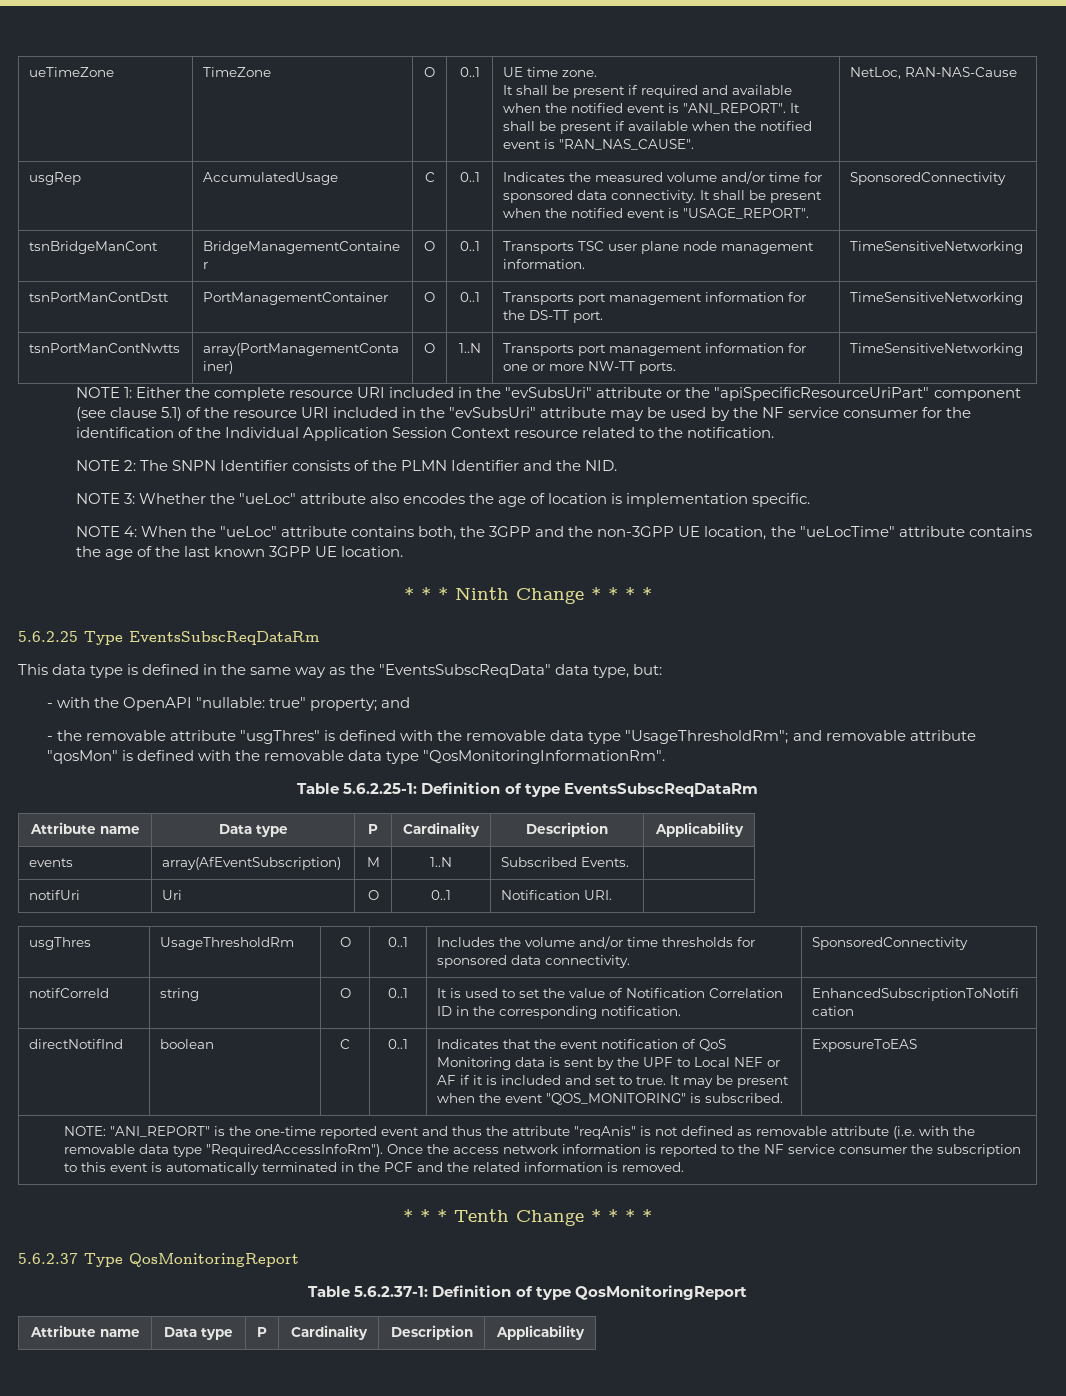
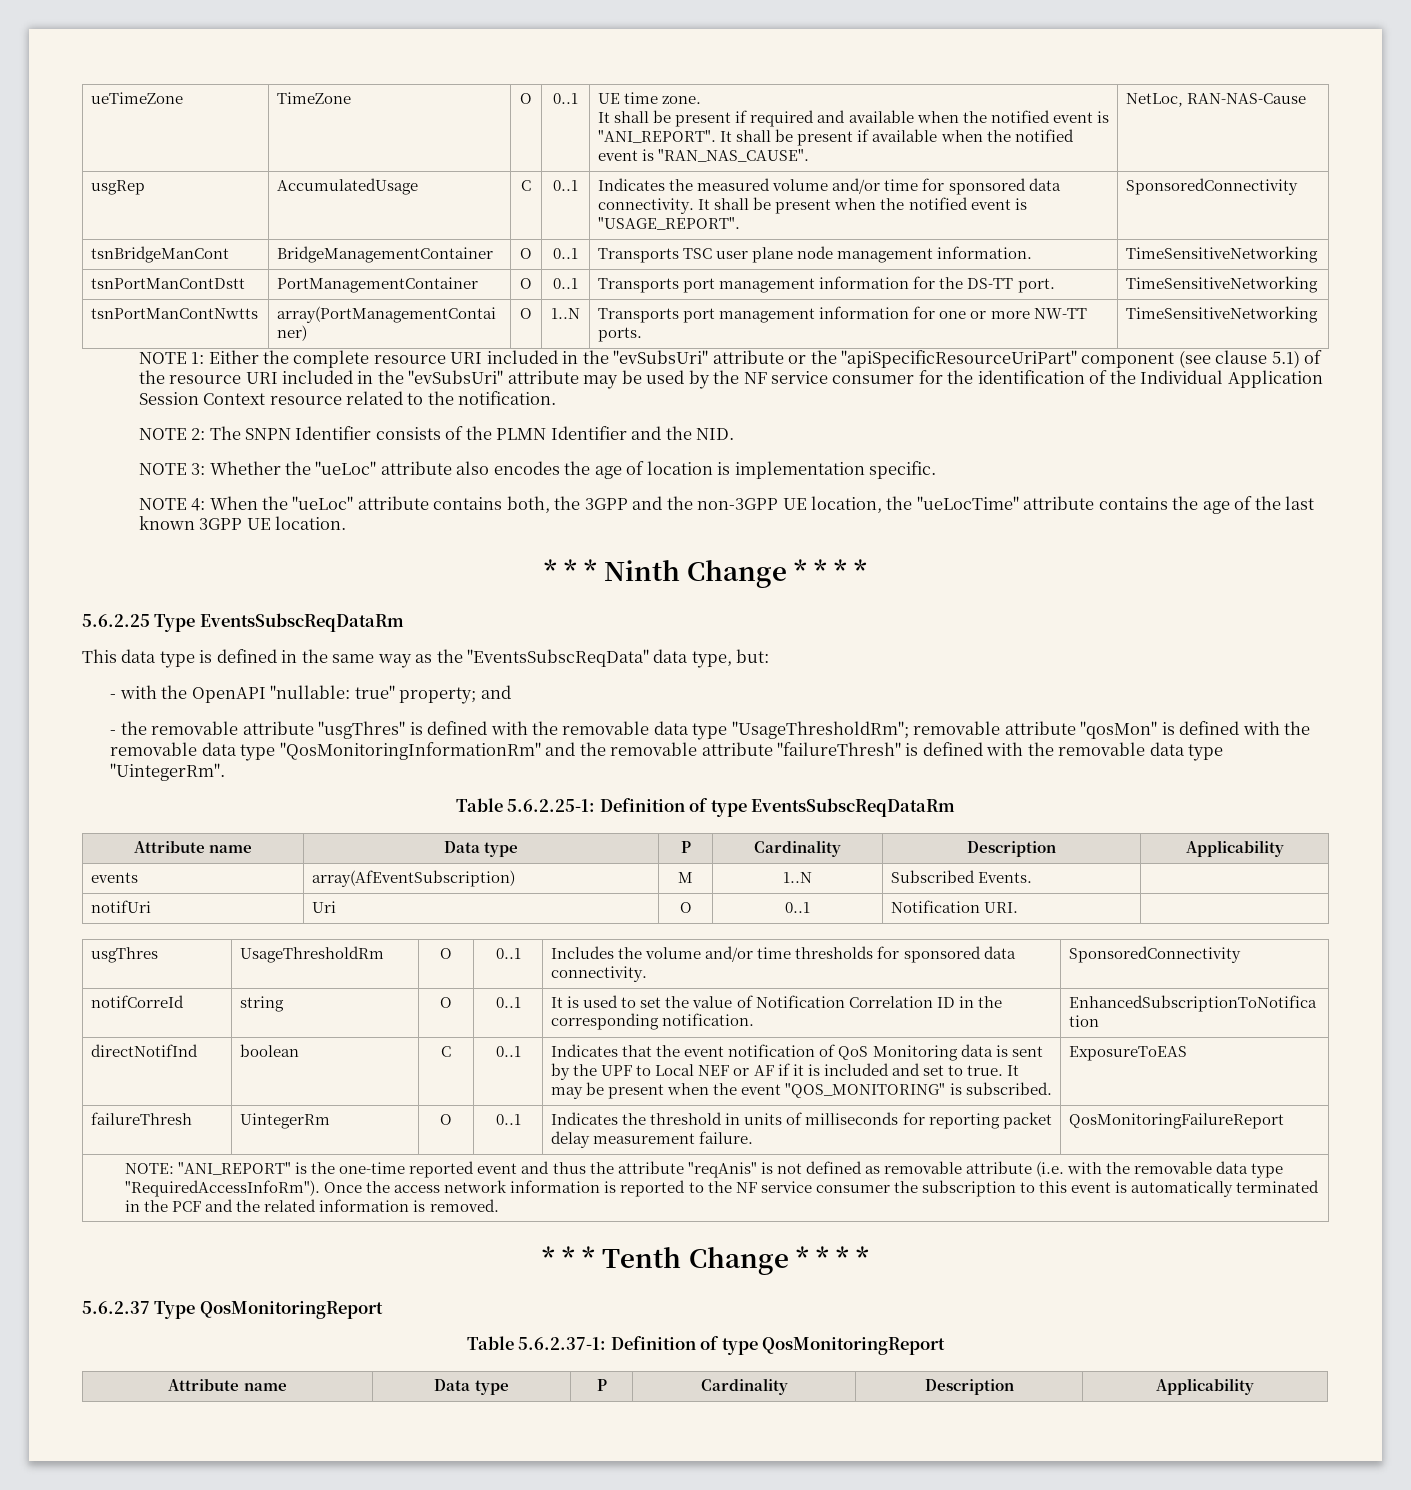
- - the removable attribute "usgThres" is defined with the removable data type "UsageThresholdRm"; and removable attribute "qosMon" is defined with the removable data type "QosMonitoringInformationRm".
+ - the removable attribute "usgThres" is defined with the removable data type "UsageThresholdRm"; removable attribute "qosMon" is defined with the removable data type "QosMonitoringInformationRm" and the removable attribute "failureThresh" is defined with the removable data type "UintegerRm".
+ failureThresh | UintegerRm | O | 0..1 | Indicates the threshold in units of milliseconds for reporting packet delay measurement failure. | QosMonitoringFailureReport

